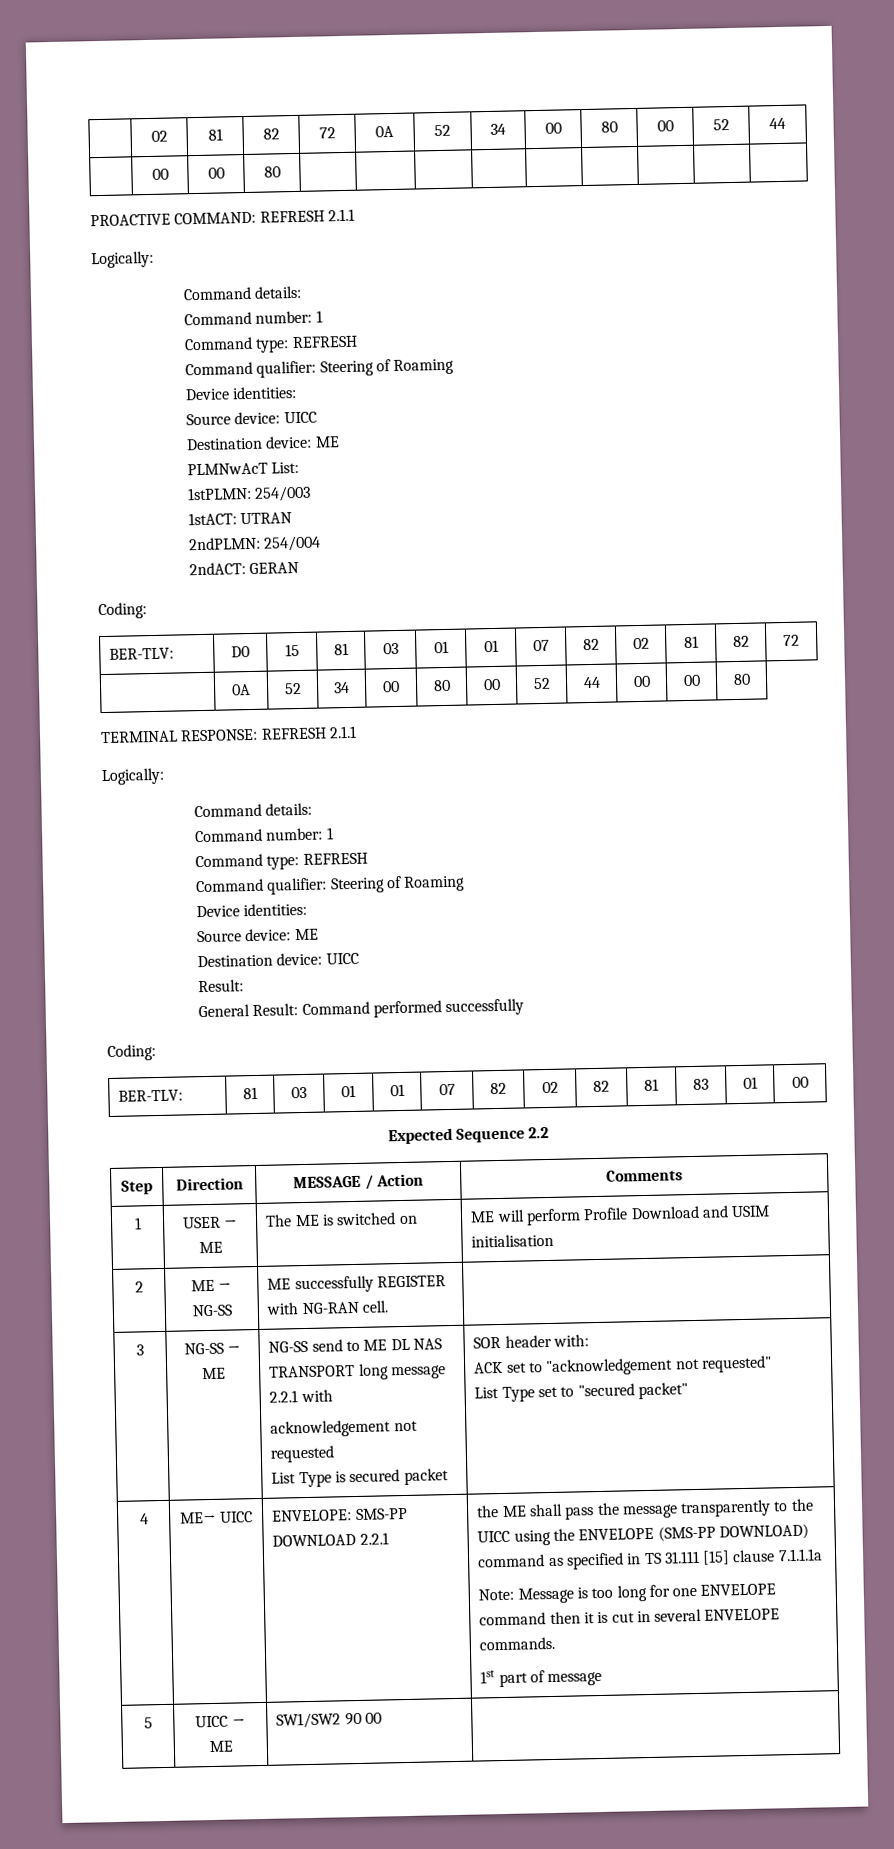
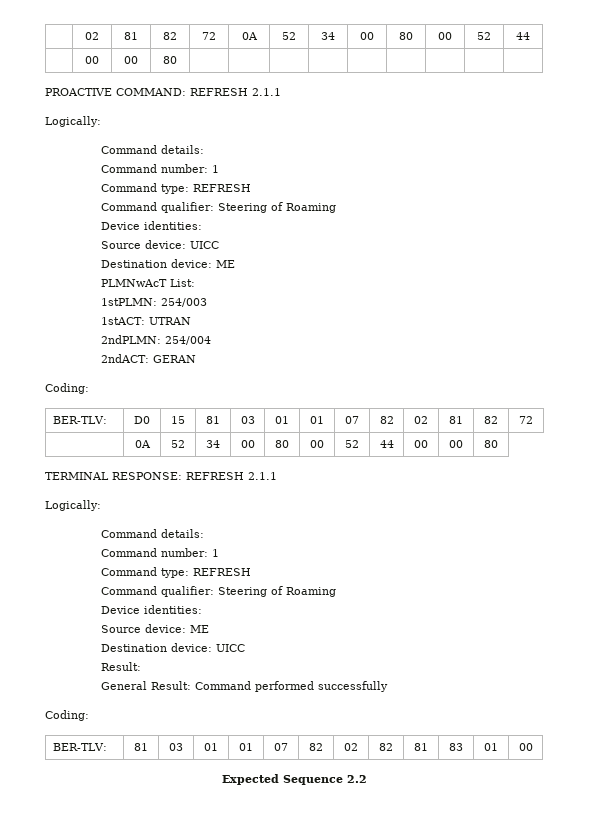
- Step | Direction | MESSAGE / Action | Comments
- 1 | USER → ME | The ME is switched on | ME will perform Profile Download and USIM initialisation
- 2 | ME → NG-SS | ME successfully REGISTER with NG-RAN cell. |
- 3 | NG-SS → ME | NG-SS send to ME DL NAS TRANSPORT long message 2.2.1 with
- acknowledgement not requested
- List Type is secured packet | SOR header with:
- ACK set to "acknowledgement not requested"
- List Type set to "secured packet"
- 4 | ME→ UICC | ENVELOPE: SMS-PP DOWNLOAD 2.2.1 | the ME shall pass the message transparently to the UICC using the ENVELOPE (SMS-PP DOWNLOAD) command as specified in TS 31.111 [15] clause 7.1.1.1a
- Note: Message is too long for one ENVELOPE command then it is cut in several ENVELOPE commands.
- 1st part of message
- 5 | UICC → ME | SW1/SW2 90 00 |

